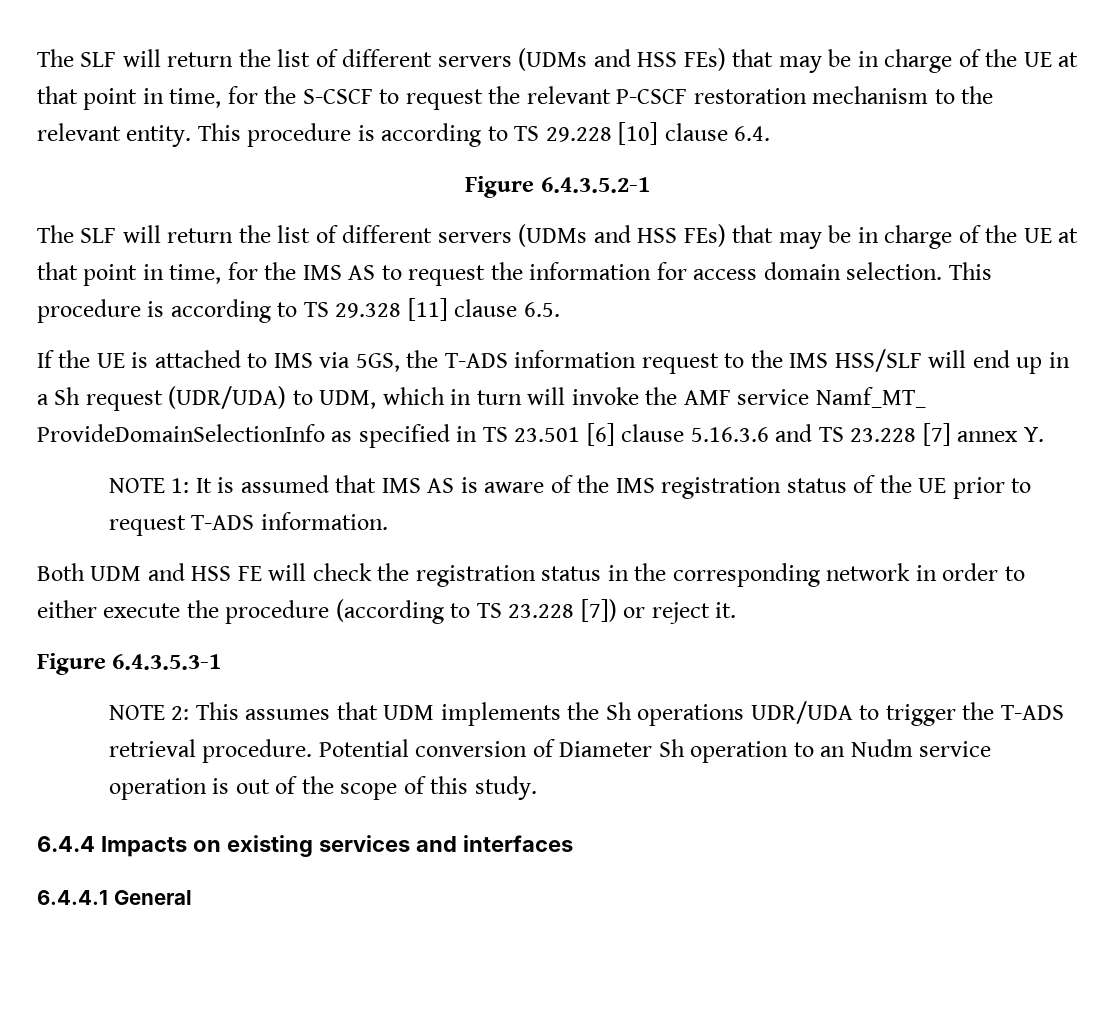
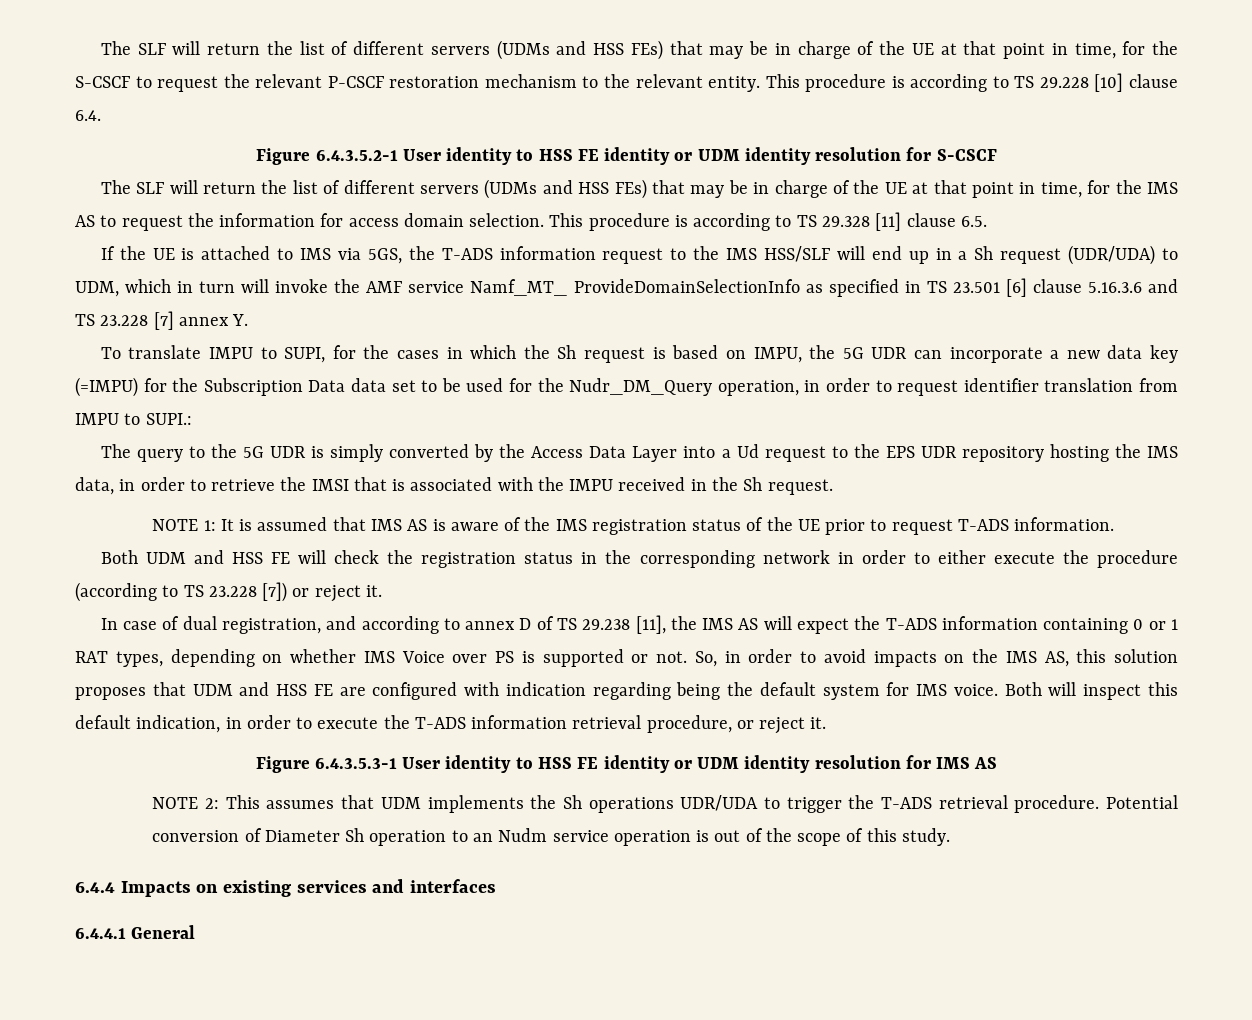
- Figure 6.4.3.5.2-1
+ Figure 6.4.3.5.2-1 User identity to HSS FE identity or UDM identity resolution for S-CSCF
+ To translate IMPU to SUPI, for the cases in which the Sh request is based on IMPU, the 5G UDR can incorporate a new data key (=IMPU) for the Subscription Data data set to be used for the Nudr_DM_Query operation, in order to request identifier translation from IMPU to SUPI.:
+ The query to the 5G UDR is simply converted by the Access Data Layer into a Ud request to the EPS UDR repository hosting the IMS data, in order to retrieve the IMSI that is associated with the IMPU received in the Sh request.
- Figure 6.4.3.5.3-1
+ In case of dual registration, and according to annex D of TS 29.238 [11], the IMS AS will expect the T-ADS information containing 0 or 1 RAT types, depending on whether IMS Voice over PS is supported or not. So, in order to avoid impacts on the IMS AS, this solution proposes that UDM and HSS FE are configured with indication regarding being the default system for IMS voice. Both will inspect this default indication, in order to execute the T-ADS information retrieval procedure, or reject it.
+ Figure 6.4.3.5.3-1 User identity to HSS FE identity or UDM identity resolution for IMS AS

